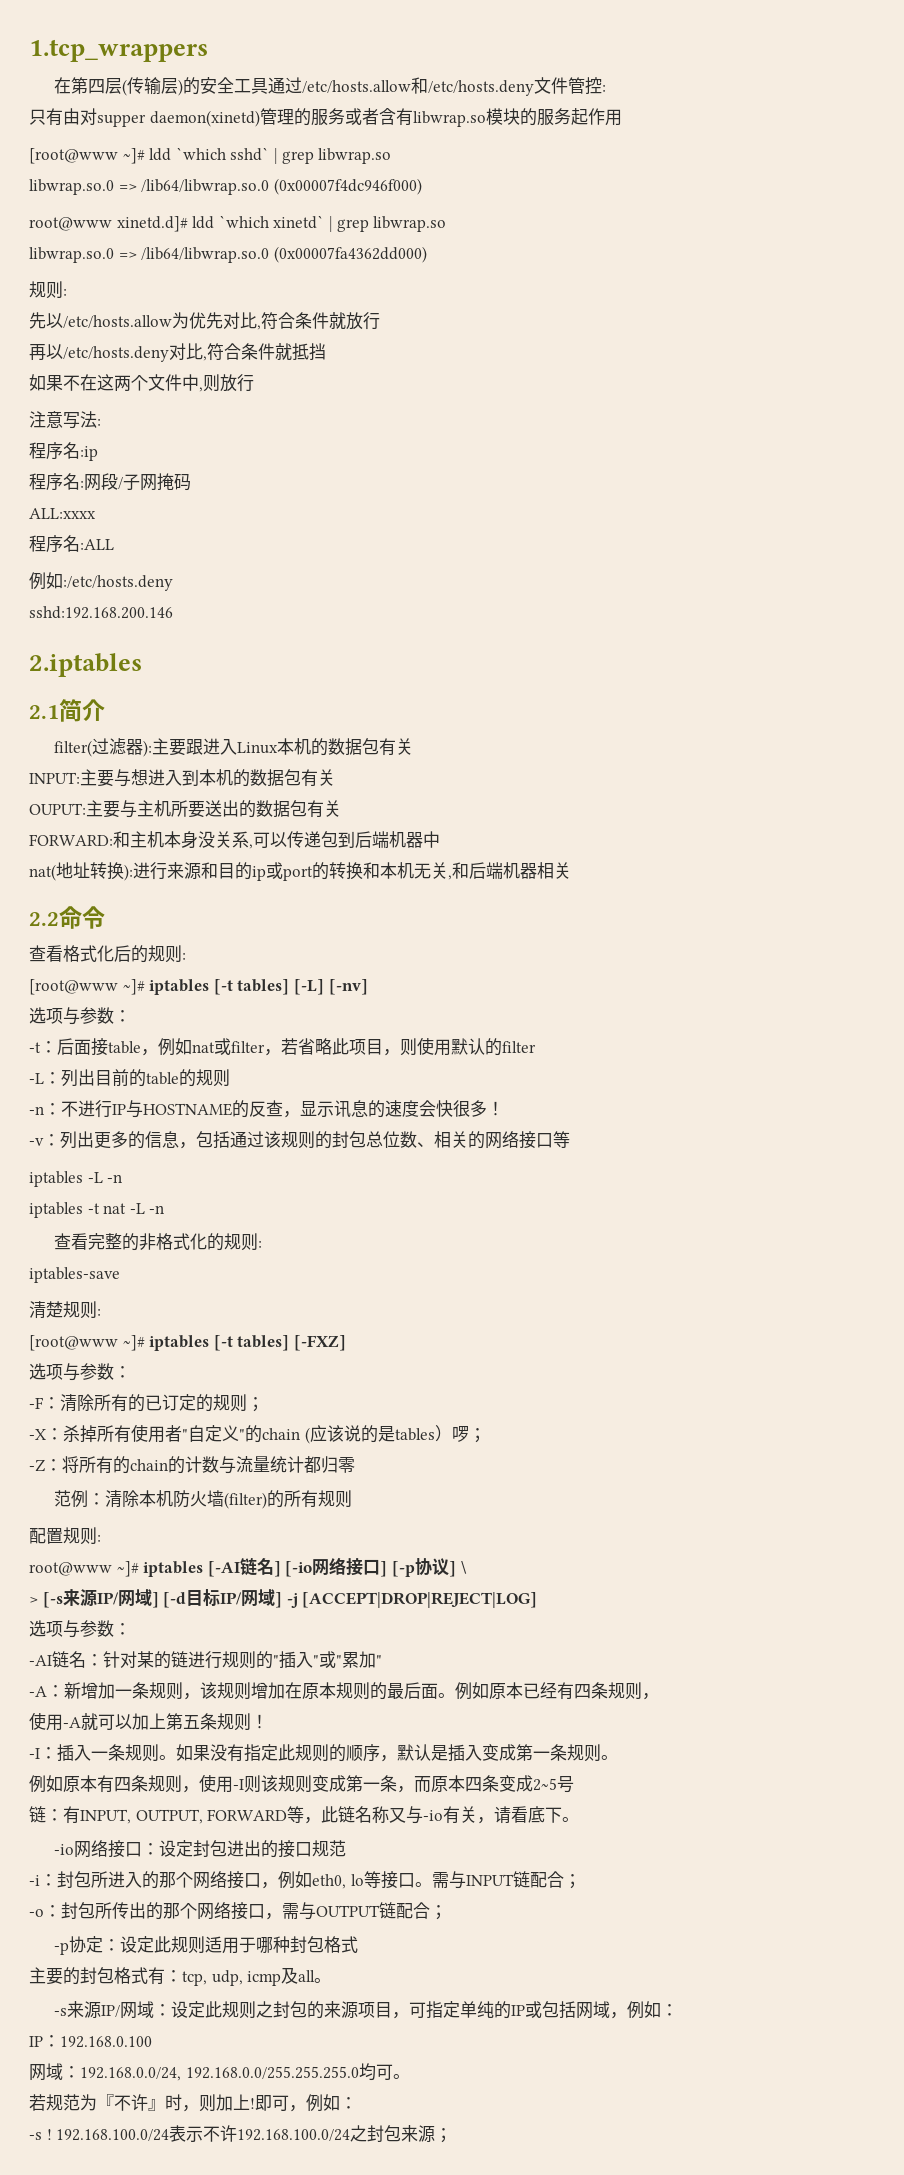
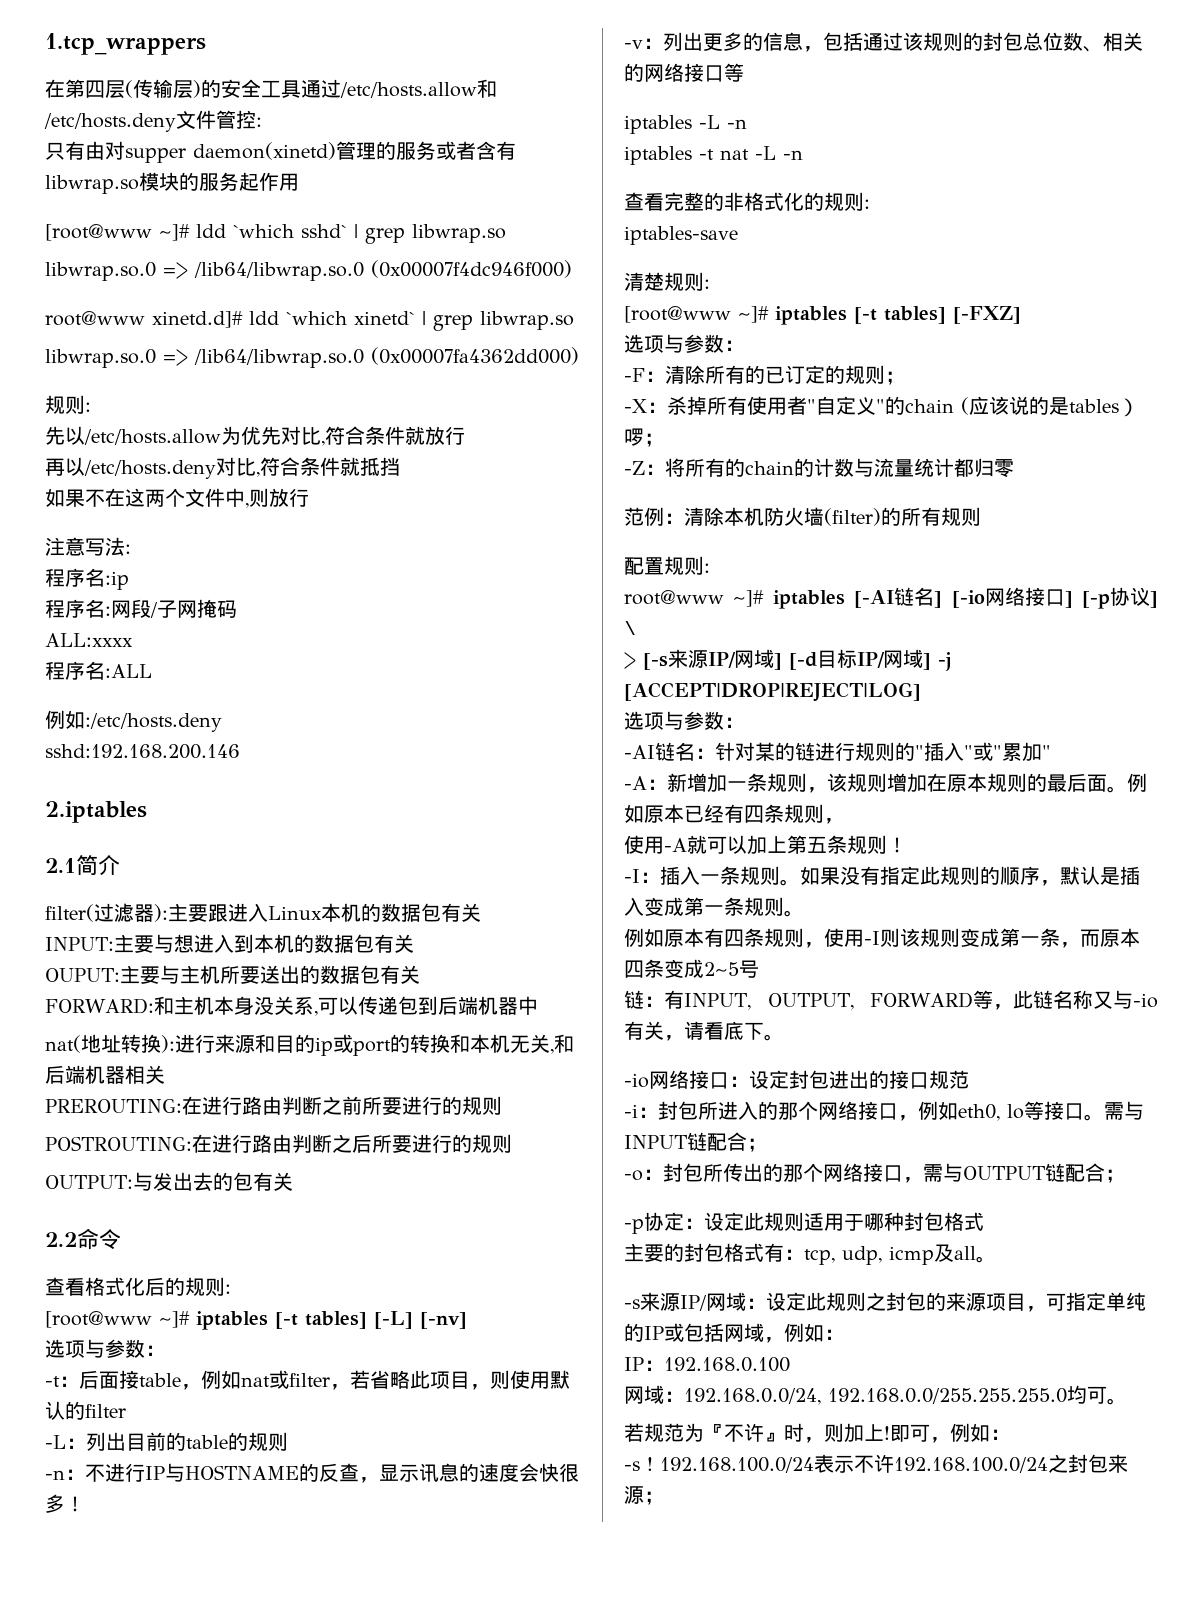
+ PREROUTING:在进行路由判断之前所要进行的规则
+ POSTROUTING:在进行路由判断之后所要进行的规则
+ OUTPUT:与发出去的包有关

